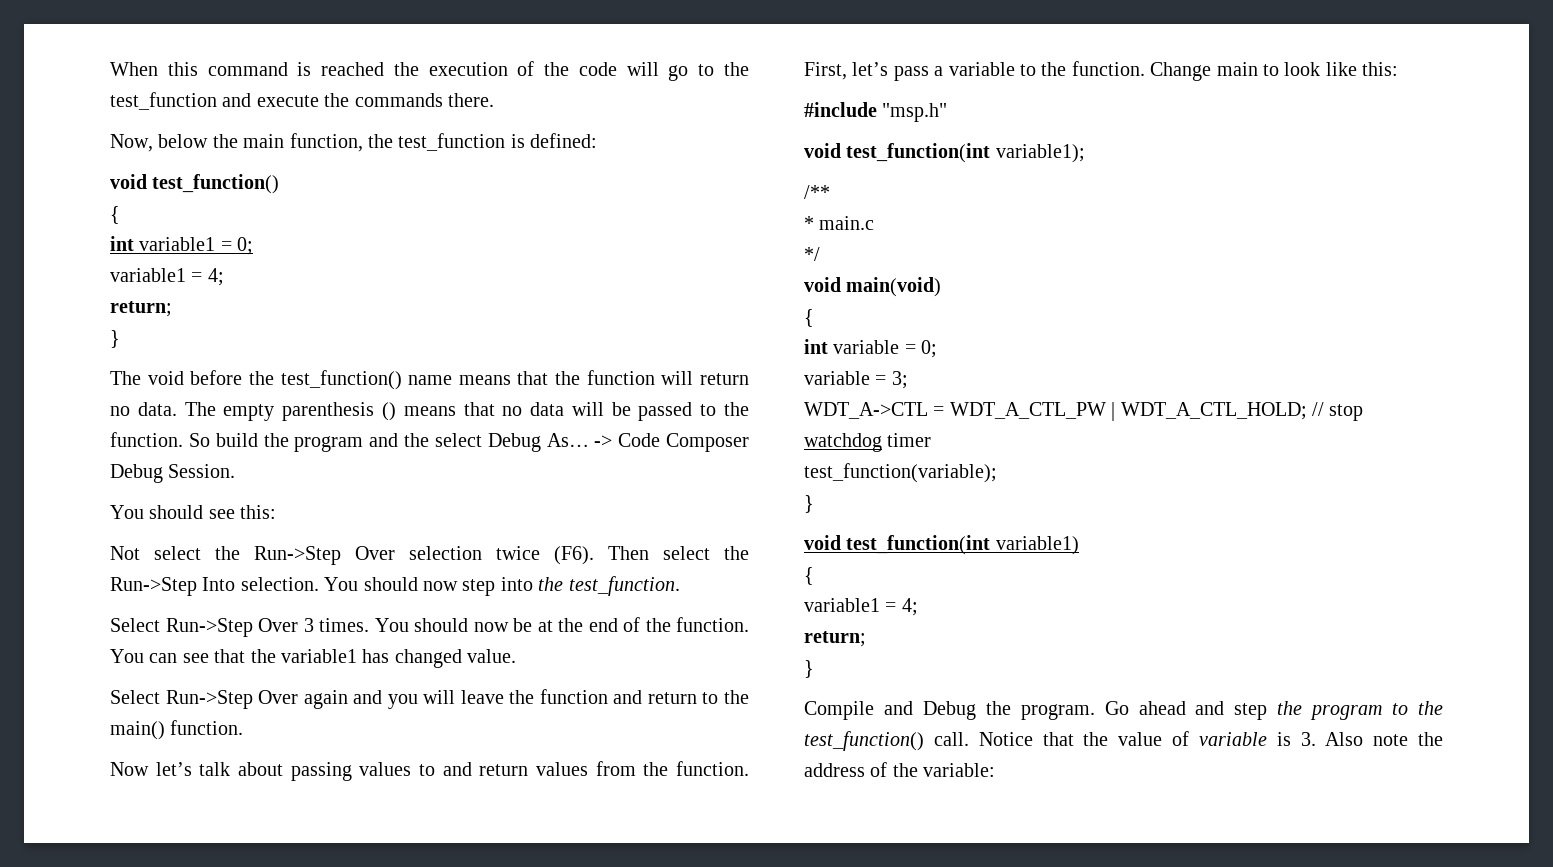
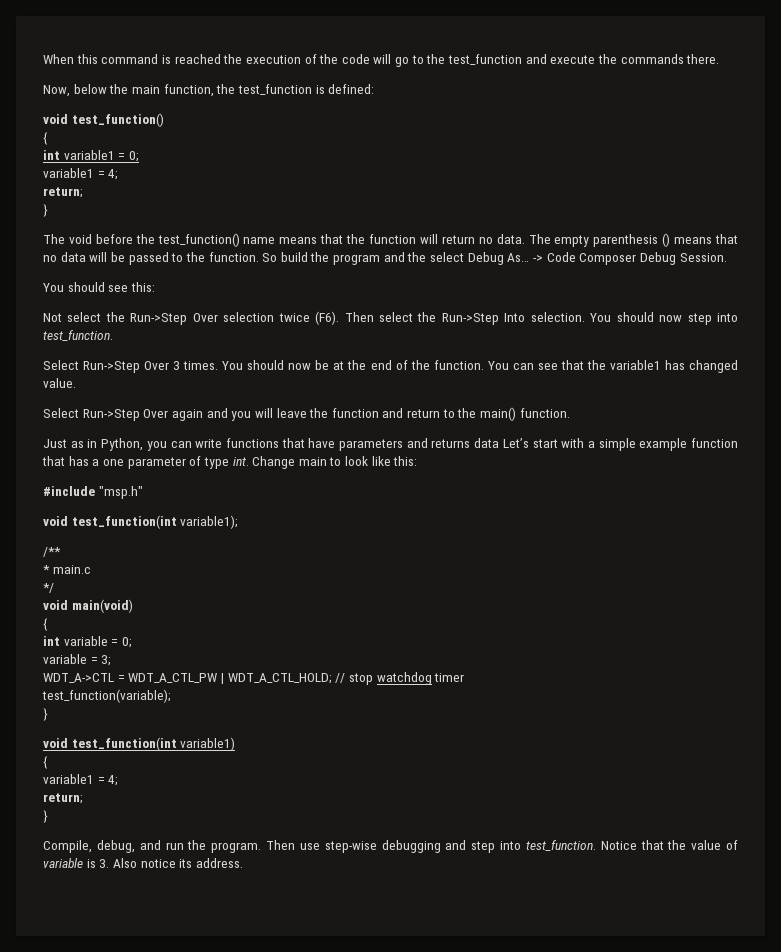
- You should now step into the test_function.
+ You should now step into test_function.
- Now let’s talk about passing values to and return values from the function. First, let’s pass a variable to the function.
+ Just as in Python, you can write functions that have parameters and returns data Let’s start with a simple example function that has a one parameter of type int.
- Compile and Debug the program. Go ahead and step the program to the test_function() call.
+ Compile, debug, and run the program. Then use step-wise debugging and step into test_function.
- Notice that the value of variable is 3. Also note the address of the variable:
+ Notice that the value of variable is 3. Also notice its address.

